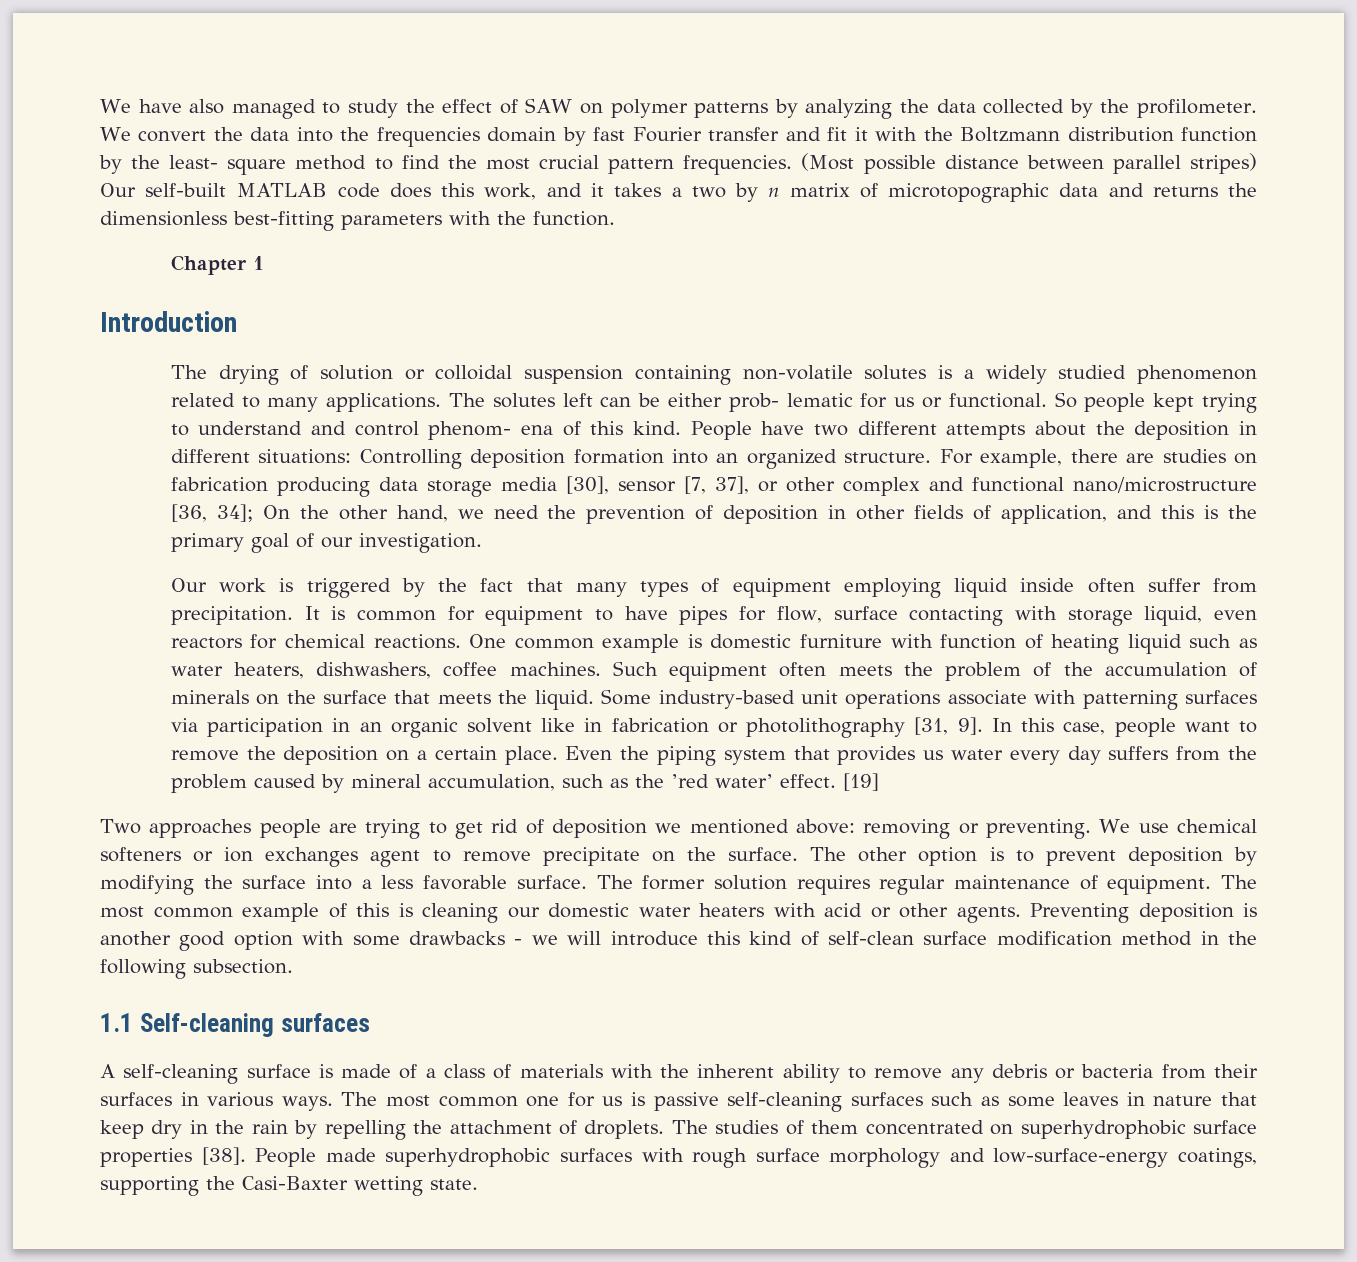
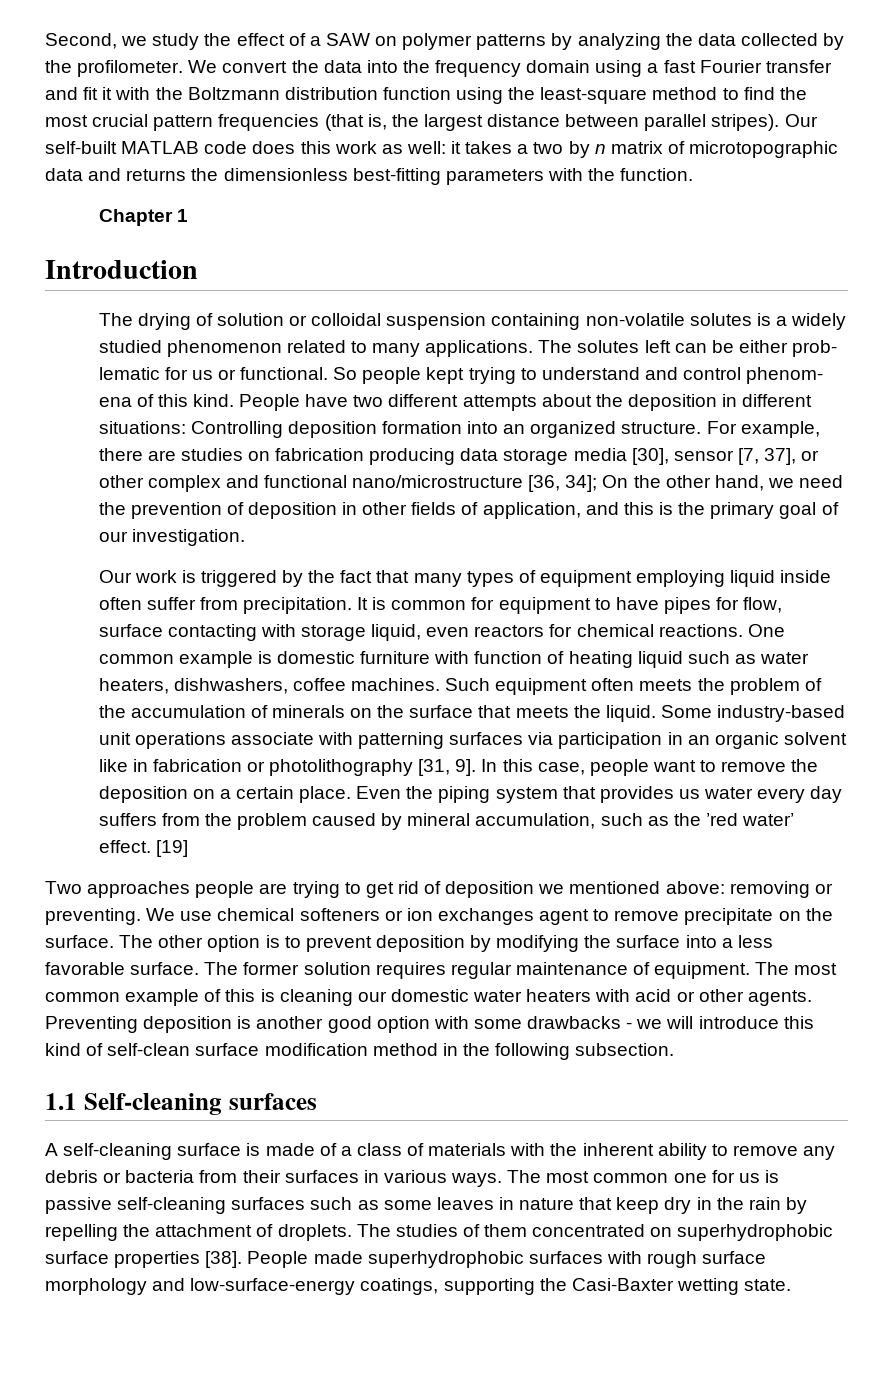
- We have also managed to study the effect of SAW on polymer patterns by analyzing the data collected by the profilometer.
+ Second, we study the effect of a SAW on polymer patterns by analyzing the data collected by the profilometer.
- We convert the data into the frequencies domain by fast Fourier transfer and fit it with the Boltzmann distribution function by the least- square method to find the most crucial pattern frequencies. (Most possible distance between parallel stripes) Our self-built MATLAB code does this work, and it takes a two by n matrix of microtopographic data and returns the dimensionless best-fitting parameters with the function.
+ We convert the data into the frequency domain using a fast Fourier transfer and fit it with the Boltzmann distribution function using the least-square method to find the most crucial pattern frequencies (that is, the largest distance between parallel stripes). Our self-built MATLAB code does this work as well: it takes a two by n matrix of microtopographic data and returns the dimensionless best-fitting parameters with the function.

